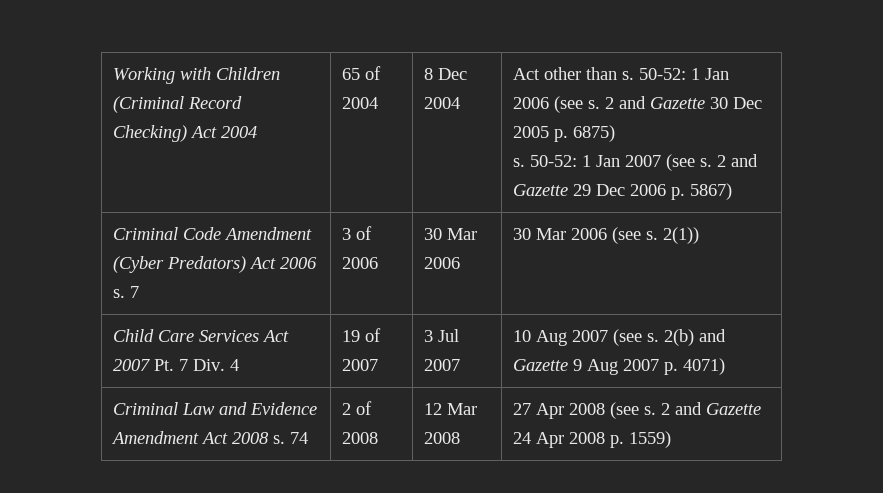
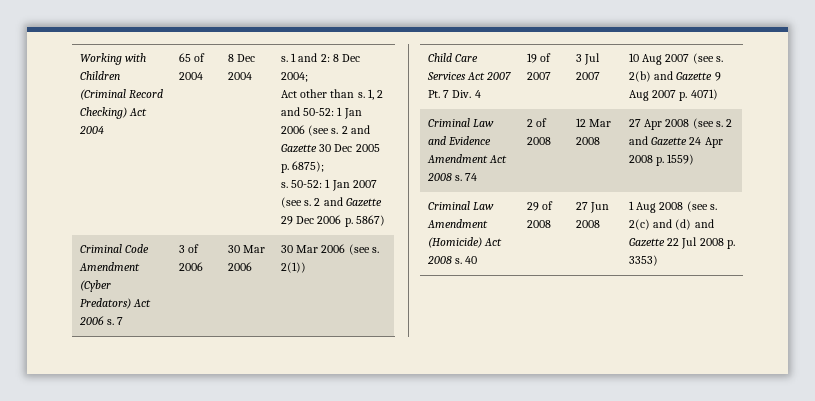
+ s. 1 and 2: 8 Dec 2004;
- 50-52: 1 Jan 2006 (see s.
+ 1, 2 and 50-52: 1 Jan 2006 (see s.
- 2 and Gazette 30 Dec 2005 p. 6875)
+ 2 and Gazette 30 Dec 2005 p. 6875);
+ Criminal Law Amendment (Homicide) Act 2008 s. 40 | 29 of 2008 | 27 Jun 2008 | 1 Aug 2008 (see s. 2(c) and (d) and Gazette 22 Jul 2008 p. 3353)

